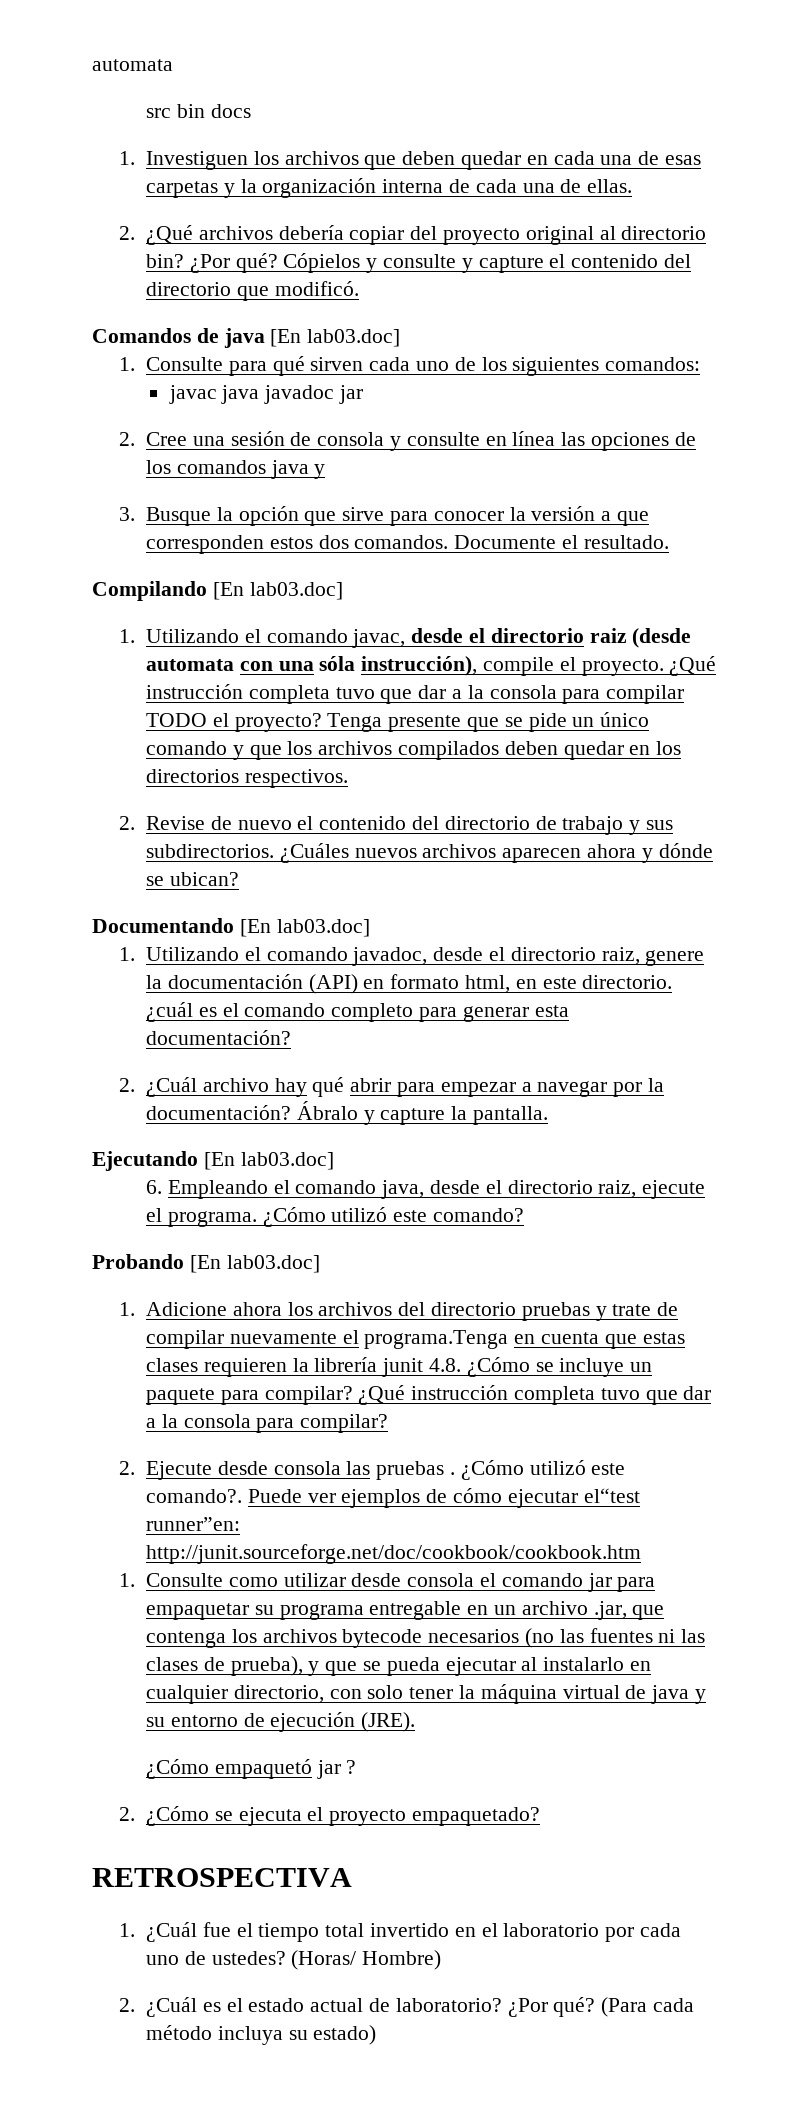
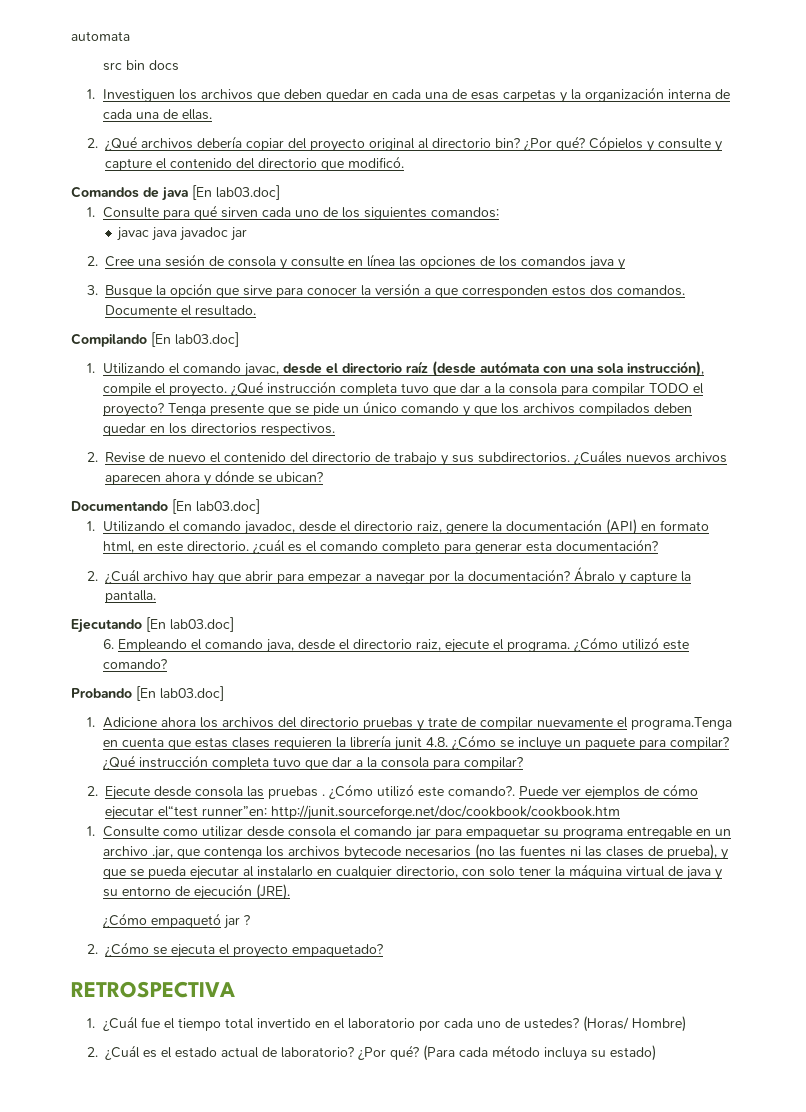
- 1. Utilizando el comando javac, desde el directorio raiz (desde automata con una sóla instrucción), compile el proyecto.
+ 1. Utilizando el comando javac, desde el directorio raíz (desde autómata con una sola instrucción), compile el proyecto.
- 2. ¿Cuál archivo hay qué abrir para empezar a navegar por la documentación?
+ 2. ¿Cuál archivo hay que abrir para empezar a navegar por la documentación?

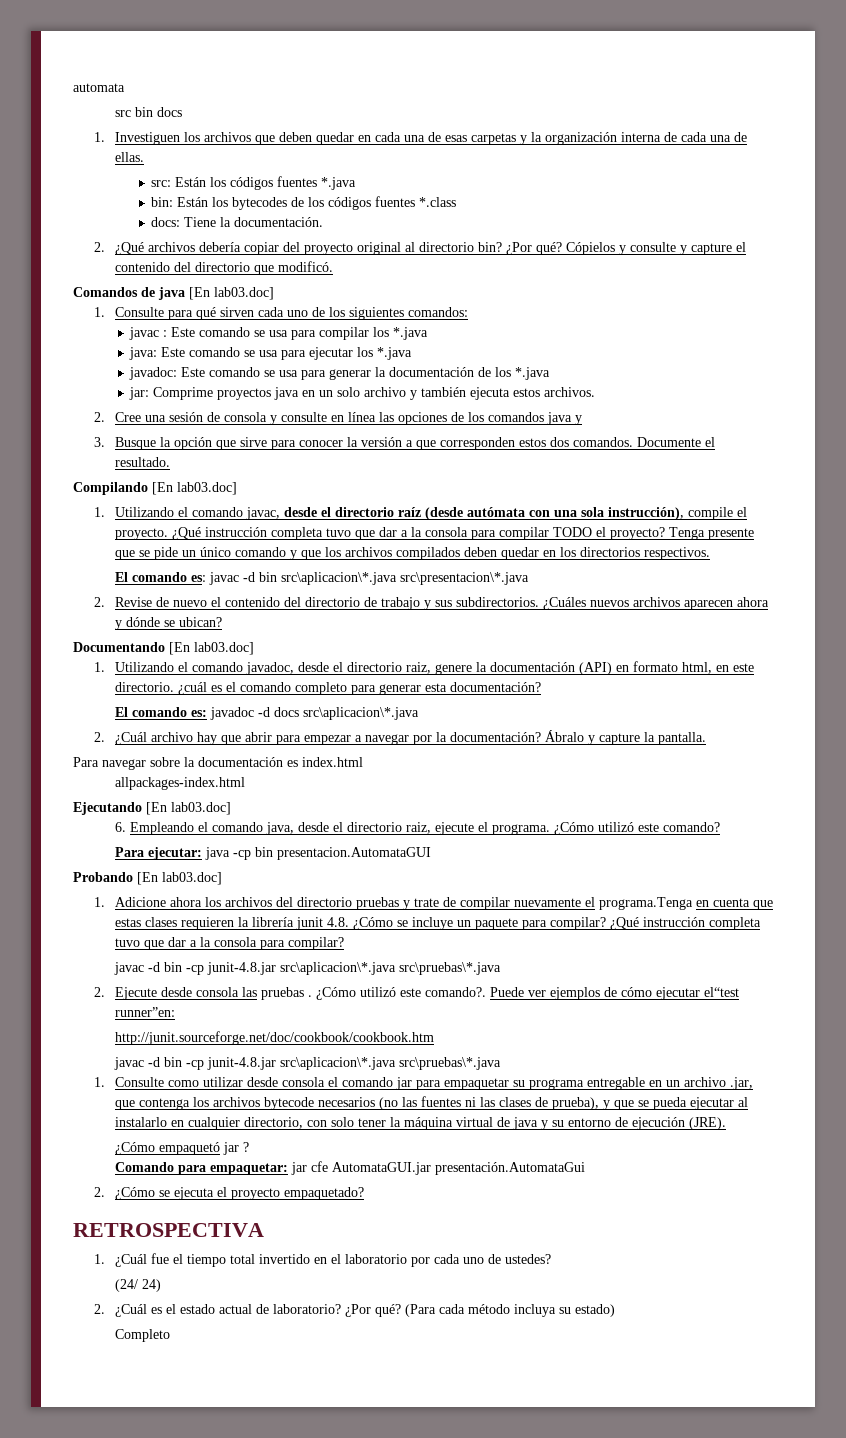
+ src: Están los códigos fuentes *.java
+ bin: Están los bytecodes de los códigos fuentes *.class
+ docs: Tiene la documentación.
- javac java javadoc jar
+ javac : Este comando se usa para compilar los *.java
+ java: Este comando se usa para ejecutar los *.java
+ javadoc: Este comando se usa para generar la documentación de los *.java
+ jar: Comprime proyectos java en un solo archivo y también ejecuta estos archivos.
+ El comando es: javac -d bin src\aplicacion\*.java src\presentacion\*.java
+ El comando es: javadoc -d docs src\aplicacion\*.java
+ Para navegar sobre la documentación es index.html
+ allpackages-index.html
+ Para ejecutar: java -cp bin presentacion.AutomataGUI
  ¿Qué instrucción completa tuvo que dar a la consola para compilar?
+ javac -d bin -cp junit-4.8.jar src\aplicacion\*.java src\pruebas\*.java
- Puede ver ejemplos de cómo ejecutar el“test runner”en: http://junit.sourceforge.net/doc/cookbook/cookbook.htm
+ Puede ver ejemplos de cómo ejecutar el“test runner”en:
+ http://junit.sourceforge.net/doc/cookbook/cookbook.htm
+ javac -d bin -cp junit-4.8.jar src\aplicacion\*.java src\pruebas\*.java
+ Comando para empaquetar: jar cfe AutomataGUI.jar presentación.AutomataGui
- 1. ¿Cuál fue el tiempo total invertido en el laboratorio por cada uno de ustedes? (Horas/ Hombre)
+ 1. ¿Cuál fue el tiempo total invertido en el laboratorio por cada uno de ustedes?
+ (24/ 24)
+ Completo

